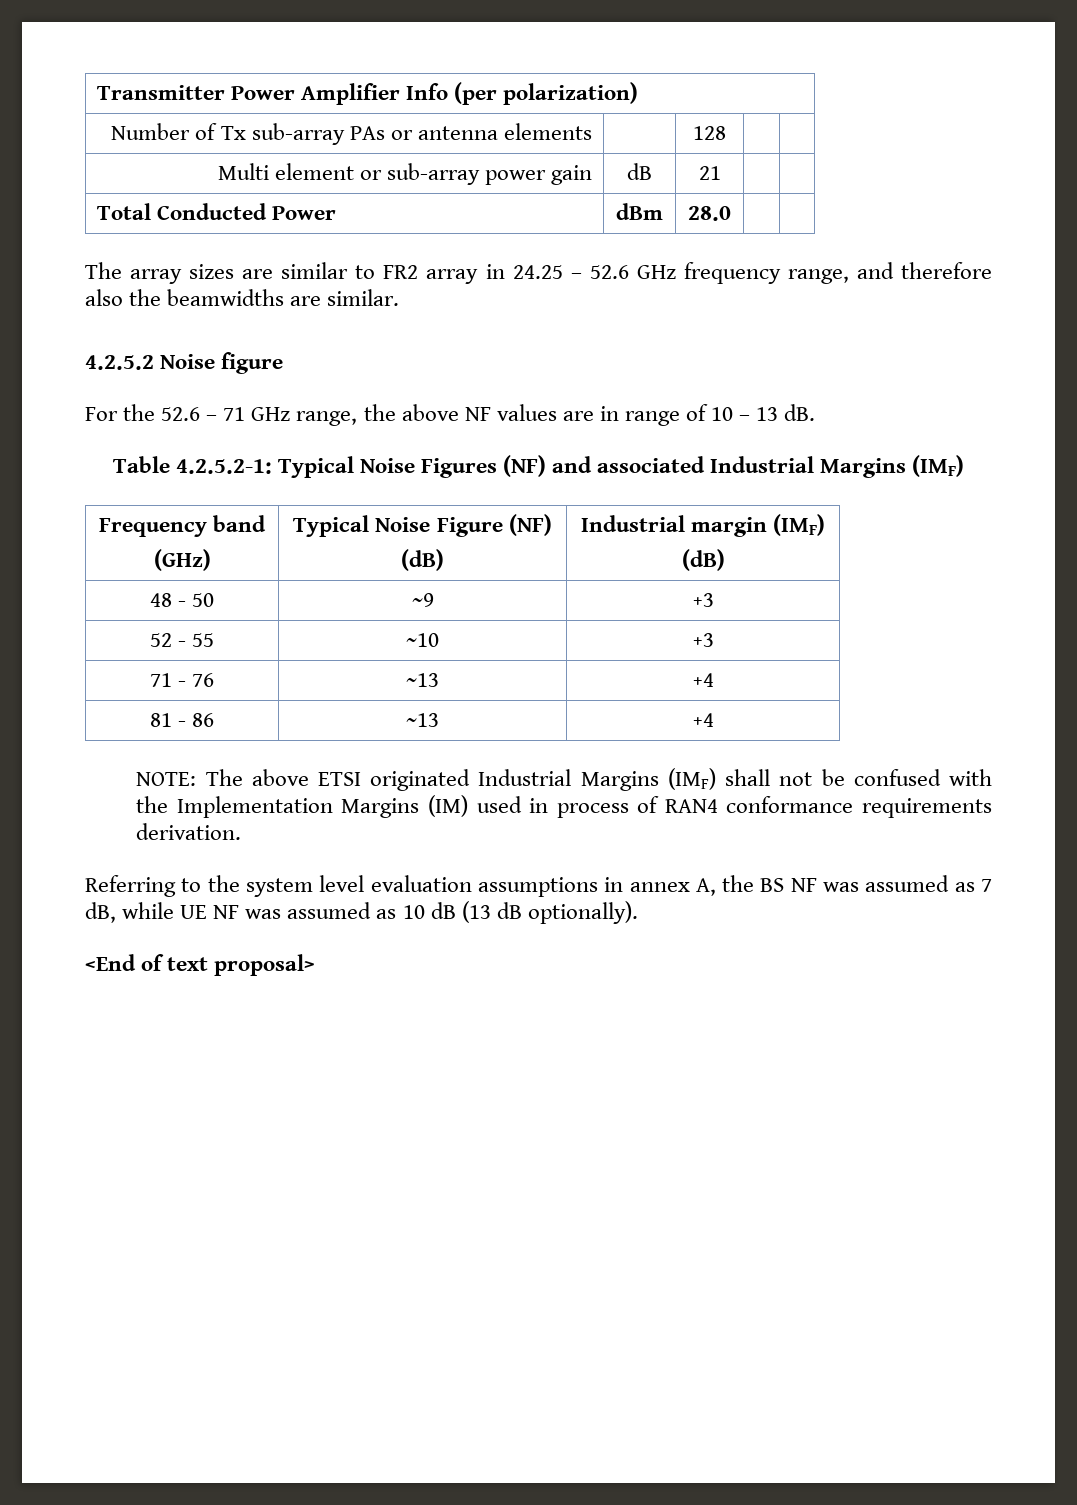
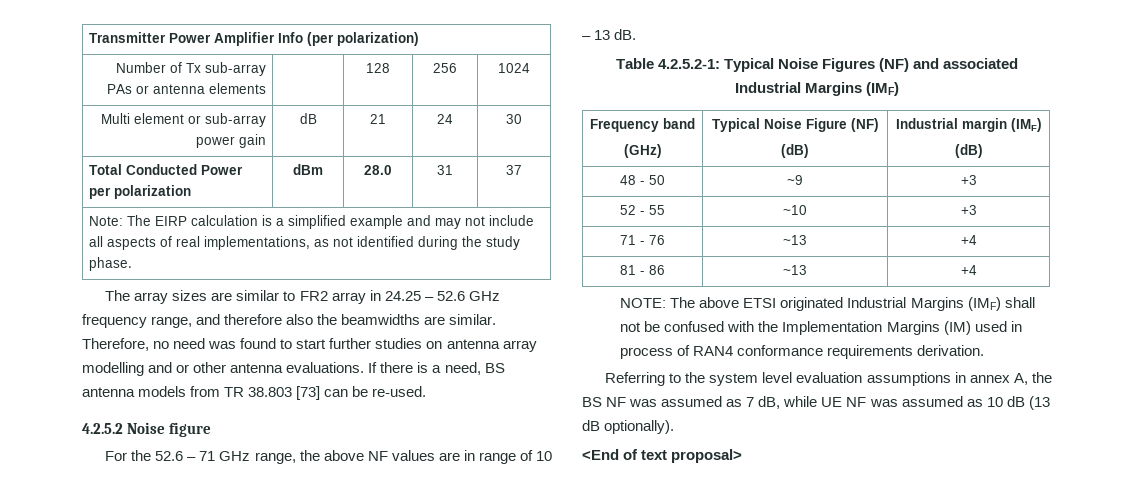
- Number of Tx sub-array PAs or antenna elements | | 128 | |
+ Number of Tx sub-array PAs or antenna elements | | 128 | 256 | 1024
- Multi element or sub-array power gain | dB | 21 | |
+ Multi element or sub-array power gain | dB | 21 | 24 | 30
- Total Conducted Power | dBm | 28.0 | |
+ Total Conducted Power per polarization | dBm | 28.0 | 31 | 37
+ Note: The EIRP calculation is a simplified example and may not include all aspects of real implementations, as not identified during the study phase.
+ Therefore, no need was found to start further studies on antenna array modelling and or other antenna evaluations. If there is a need, BS antenna models from TR 38.803 [73] can be re-used.

